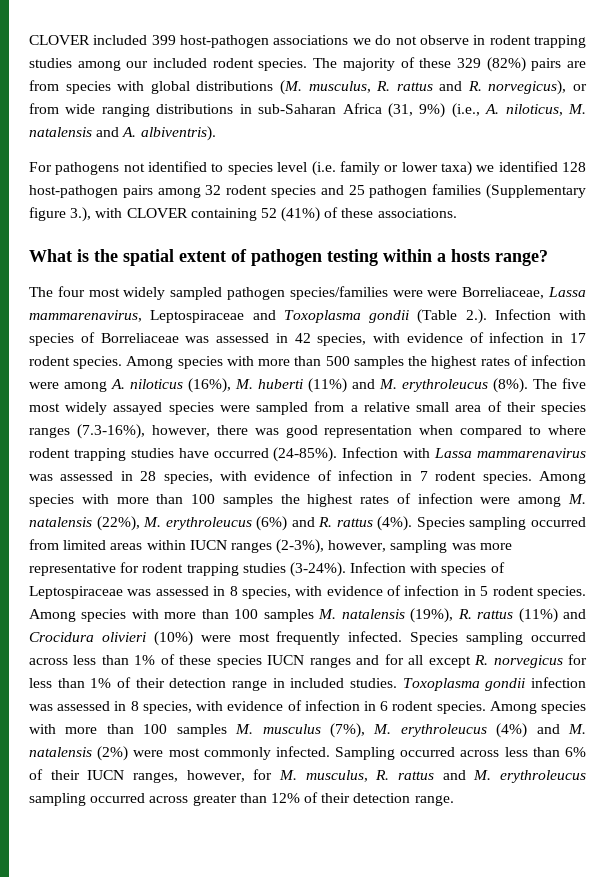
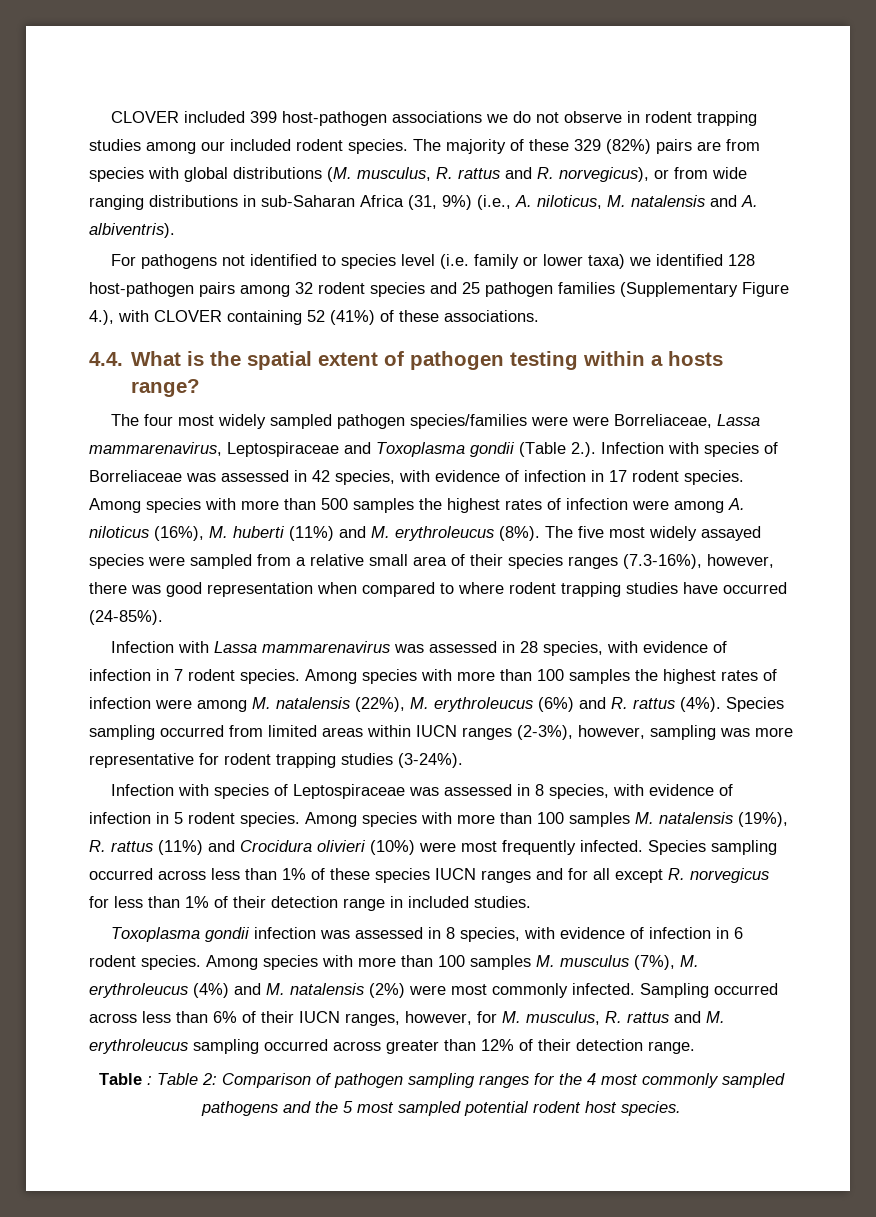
- For pathogens not identified to species level (i.e. family or lower taxa) we identified 128 host-pathogen pairs among 32 rodent species and 25 pathogen families (Supplementary figure 3.), with CLOVER containing 52 (41%) of these associations.
+ For pathogens not identified to species level (i.e. family or lower taxa) we identified 128 host-pathogen pairs among 32 rodent species and 25 pathogen families (Supplementary Figure 4.), with CLOVER containing 52 (41%) of these associations.
- What is the spatial extent of pathogen testing within a hosts range?
+ 4.4. What is the spatial extent of pathogen testing within a hosts range?
- The five most widely assayed species were sampled from a relative small area of their species ranges (7.3-16%), however, there was good representation when compared to where rodent trapping studies have occurred (24-85%). Infection with Lassa mammarenavirus was assessed in 28 species, with evidence of infection in 7 rodent species.
+ The five most widely assayed species were sampled from a relative small area of their species ranges (7.3-16%), however, there was good representation when compared to where rodent trapping studies have occurred (24-85%).
+ Infection with Lassa mammarenavirus was assessed in 28 species, with evidence of infection in 7 rodent species.
- Species sampling occurred from limited areas within IUCN ranges (2-3%), however, sampling was more representative for rodent trapping studies (3-24%). Infection with species of Leptospiraceae was assessed in 8 species, with evidence of infection in 5 rodent species.
+ Species sampling occurred from limited areas within IUCN ranges (2-3%), however, sampling was more representative for rodent trapping studies (3-24%).
+ Infection with species of Leptospiraceae was assessed in 8 species, with evidence of infection in 5 rodent species.
- Species sampling occurred across less than 1% of these species IUCN ranges and for all except R. norvegicus for less than 1% of their detection range in included studies. Toxoplasma gondii infection was assessed in 8 species, with evidence of infection in 6 rodent species.
+ Species sampling occurred across less than 1% of these species IUCN ranges and for all except R. norvegicus for less than 1% of their detection range in included studies.
+ Toxoplasma gondii infection was assessed in 8 species, with evidence of infection in 6 rodent species.
+ Table : Table 2: Comparison of pathogen sampling ranges for the 4 most commonly sampled pathogens and the 5 most sampled potential rodent host species.

